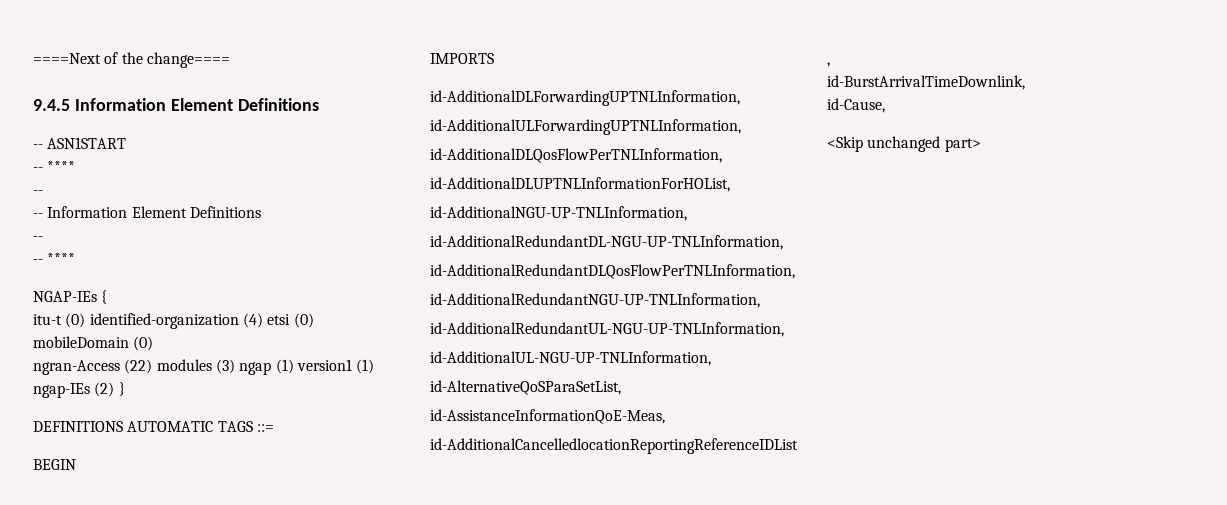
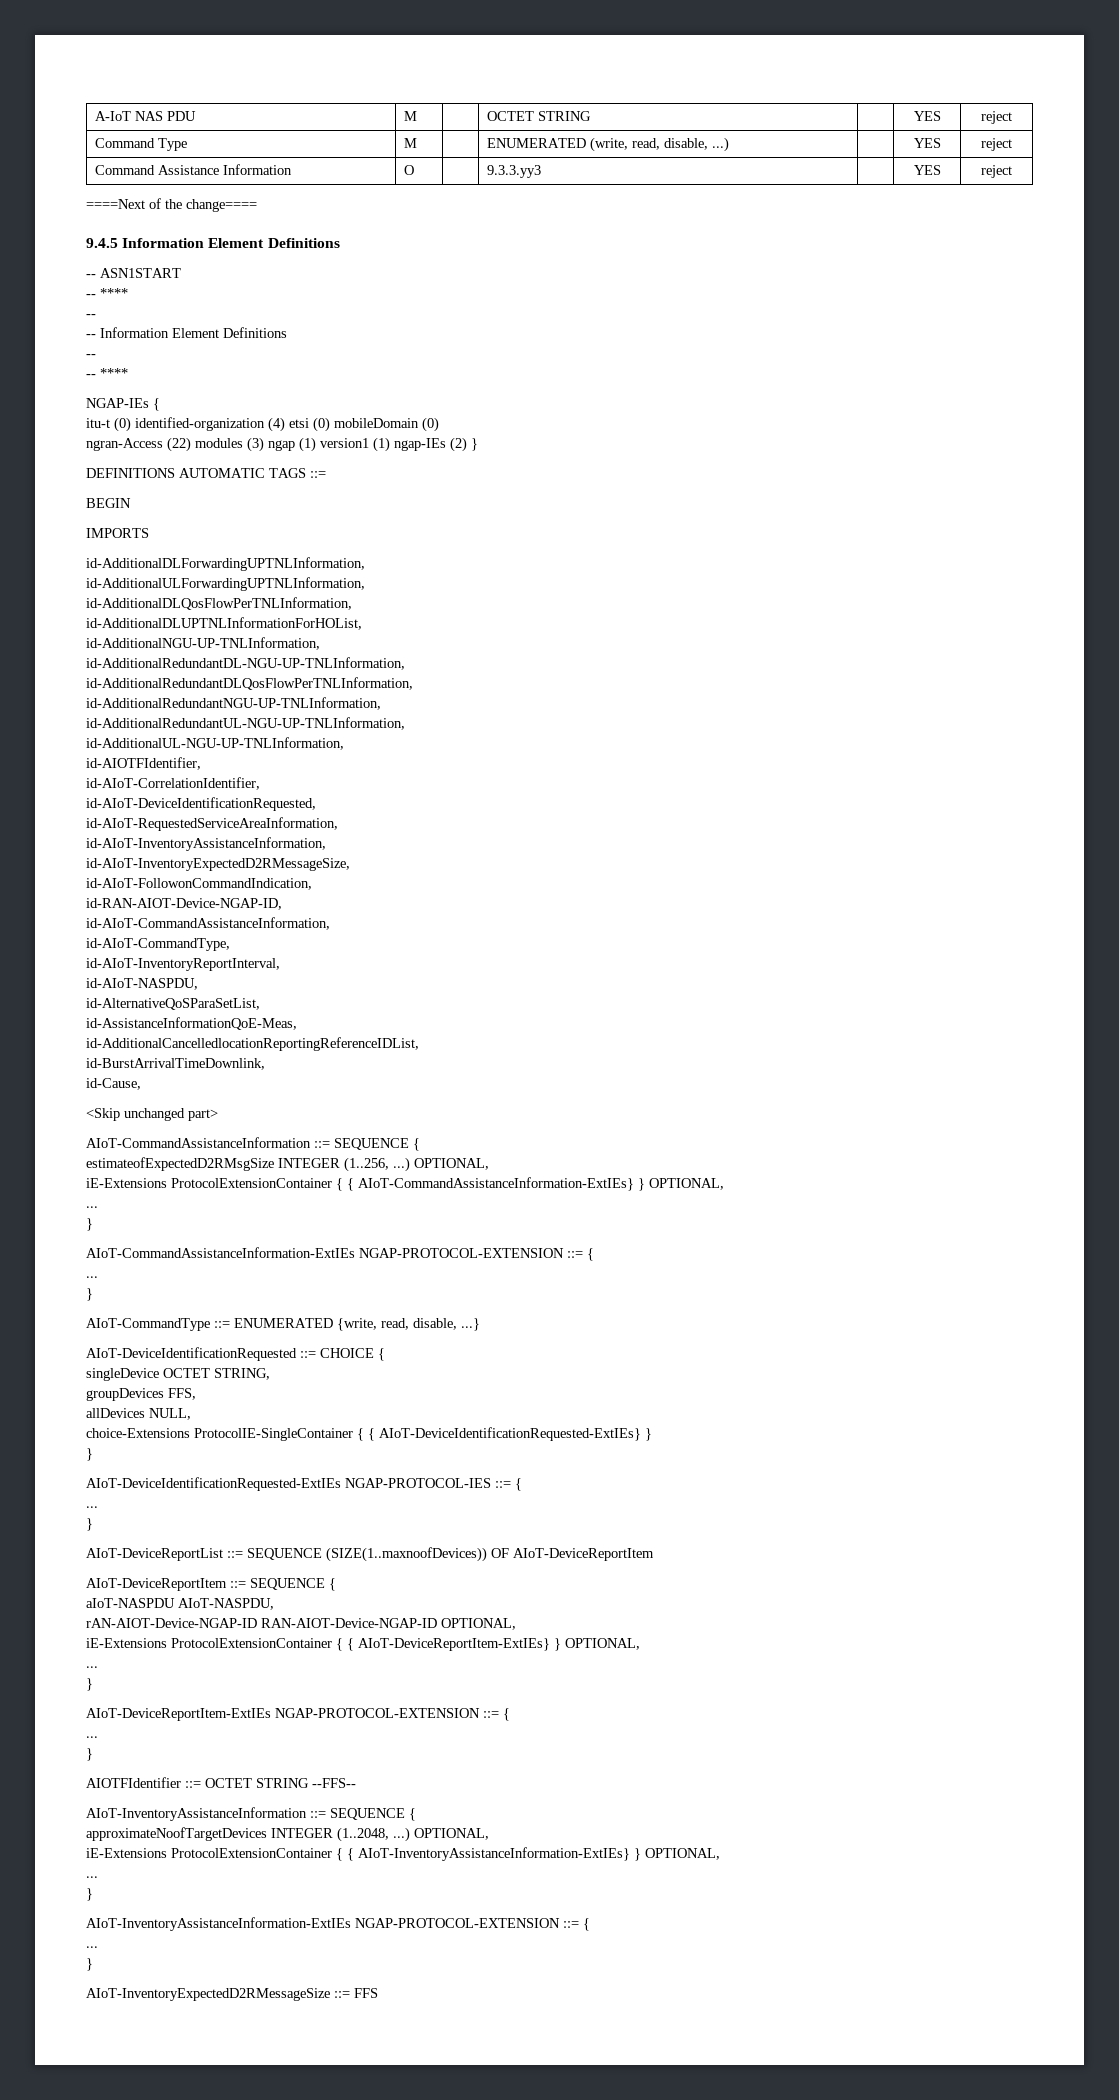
+ A-IoT NAS PDU | M | | OCTET STRING | | YES | reject
+ Command Type | M | | ENUMERATED (write, read, disable, ...) | | YES | reject
+ Command Assistance Information | O | | 9.3.3.yy3 | | YES | reject
+ id-AIOTFIdentifier,
+ id-AIoT-CorrelationIdentifier,
+ id-AIoT-DeviceIdentificationRequested,
+ id-AIoT-RequestedServiceAreaInformation,
+ id-AIoT-InventoryAssistanceInformation,
+ id-AIoT-InventoryExpectedD2RMessageSize,
+ id-AIoT-FollowonCommandIndication,
+ id-RAN-AIOT-Device-NGAP-ID,
+ id-AIoT-CommandAssistanceInformation,
+ id-AIoT-CommandType,
+ id-AIoT-InventoryReportInterval,
+ id-AIoT-NASPDU,
+ AIoT-CommandAssistanceInformation ::= SEQUENCE {
+ estimateofExpectedD2RMsgSize INTEGER (1..256, ...) OPTIONAL,
+ iE-Extensions ProtocolExtensionContainer { { AIoT-CommandAssistanceInformation-ExtIEs} } OPTIONAL,
+ ...
+ }
+ AIoT-CommandAssistanceInformation-ExtIEs NGAP-PROTOCOL-EXTENSION ::= {
+ ...
+ }
+ AIoT-CommandType ::= ENUMERATED {write, read, disable, ...}
+ AIoT-DeviceIdentificationRequested ::= CHOICE {
+ singleDevice OCTET STRING,
+ groupDevices FFS,
+ allDevices NULL,
+ choice-Extensions ProtocolIE-SingleContainer { { AIoT-DeviceIdentificationRequested-ExtIEs} }
+ }
+ AIoT-DeviceIdentificationRequested-ExtIEs NGAP-PROTOCOL-IES ::= {
+ ...
+ }
+ AIoT-DeviceReportList ::= SEQUENCE (SIZE(1..maxnoofDevices)) OF AIoT-DeviceReportItem
+ AIoT-DeviceReportItem ::= SEQUENCE {
+ aIoT-NASPDU AIoT-NASPDU,
+ rAN-AIOT-Device-NGAP-ID RAN-AIOT-Device-NGAP-ID OPTIONAL,
+ iE-Extensions ProtocolExtensionContainer { { AIoT-DeviceReportItem-ExtIEs} } OPTIONAL,
+ ...
+ }
+ AIoT-DeviceReportItem-ExtIEs NGAP-PROTOCOL-EXTENSION ::= {
+ ...
+ }
+ AIOTFIdentifier ::= OCTET STRING --FFS--
+ AIoT-InventoryAssistanceInformation ::= SEQUENCE {
+ approximateNoofTargetDevices INTEGER (1..2048, ...) OPTIONAL,
+ iE-Extensions ProtocolExtensionContainer { { AIoT-InventoryAssistanceInformation-ExtIEs} } OPTIONAL,
+ ...
+ }
+ AIoT-InventoryAssistanceInformation-ExtIEs NGAP-PROTOCOL-EXTENSION ::= {
+ ...
+ }
+ AIoT-InventoryExpectedD2RMessageSize ::= FFS

